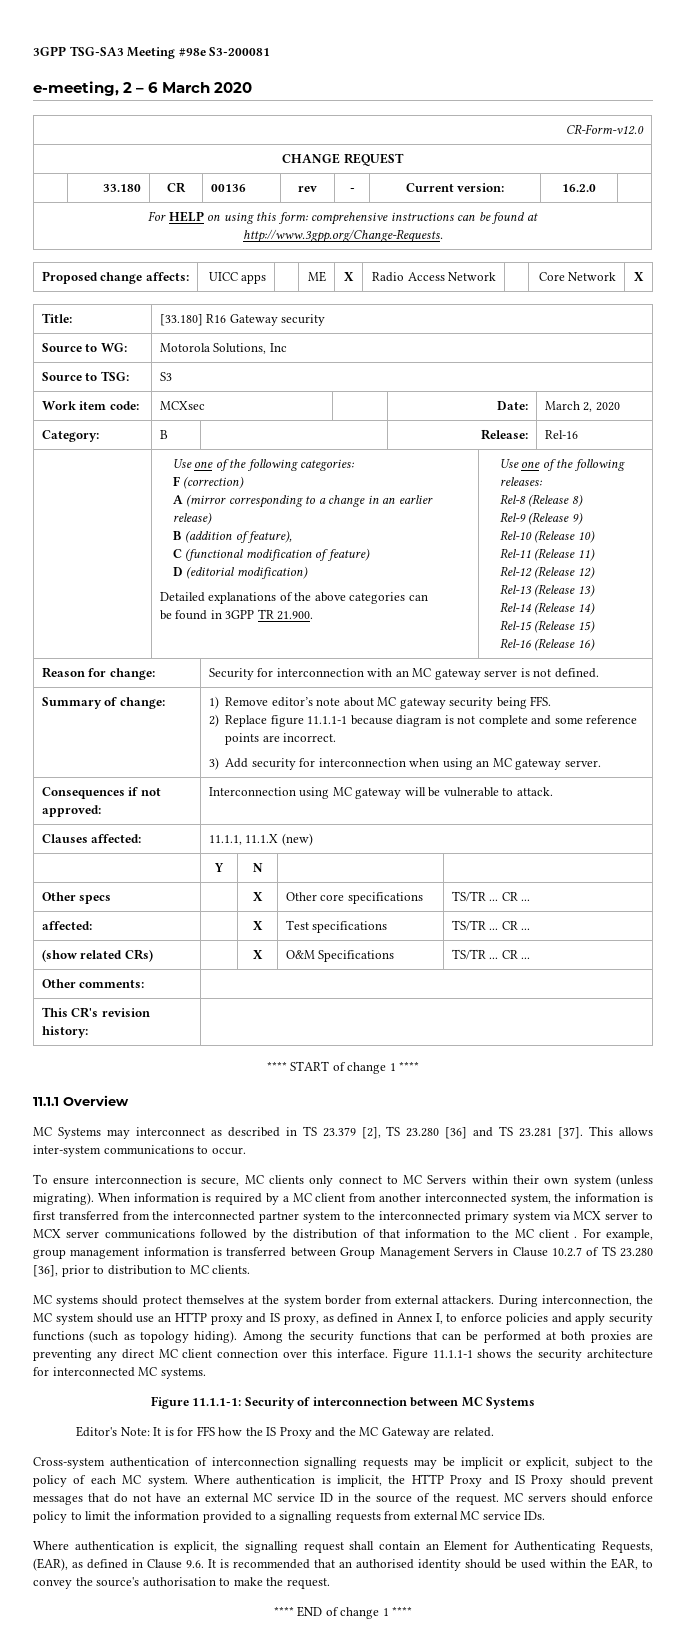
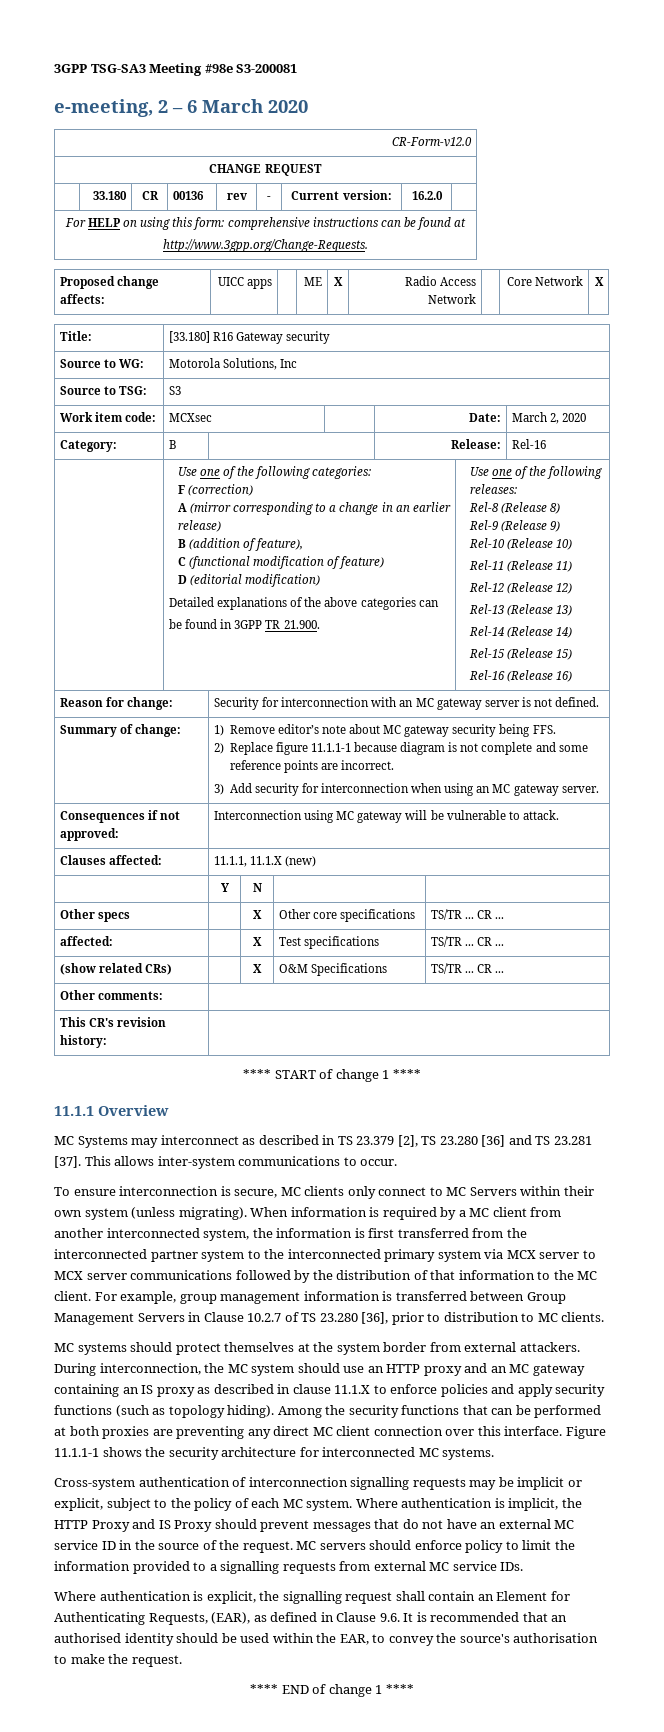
- When information is required by a MC client from another interconnected system, the information is first transferred from the interconnected partner system to the interconnected primary system via MCX server to MCX server communications followed by the distribution of that information to the MC client .
+ When information is required by a MC client from another interconnected system, the information is first transferred from the interconnected partner system to the interconnected primary system via MCX server to MCX server communications followed by the distribution of that information to the MC client.
- During interconnection, the MC system should use an HTTP proxy and IS proxy, as defined in Annex I, to enforce policies and apply security functions (such as topology hiding).
+ During interconnection, the MC system should use an HTTP proxy and an MC gateway containing an IS proxy as described in clause 11.1.X to enforce policies and apply security functions (such as topology hiding).
- Figure 11.1.1-1: Security of interconnection between MC Systems
- Editor's Note: It is for FFS how the IS Proxy and the MC Gateway are related.

